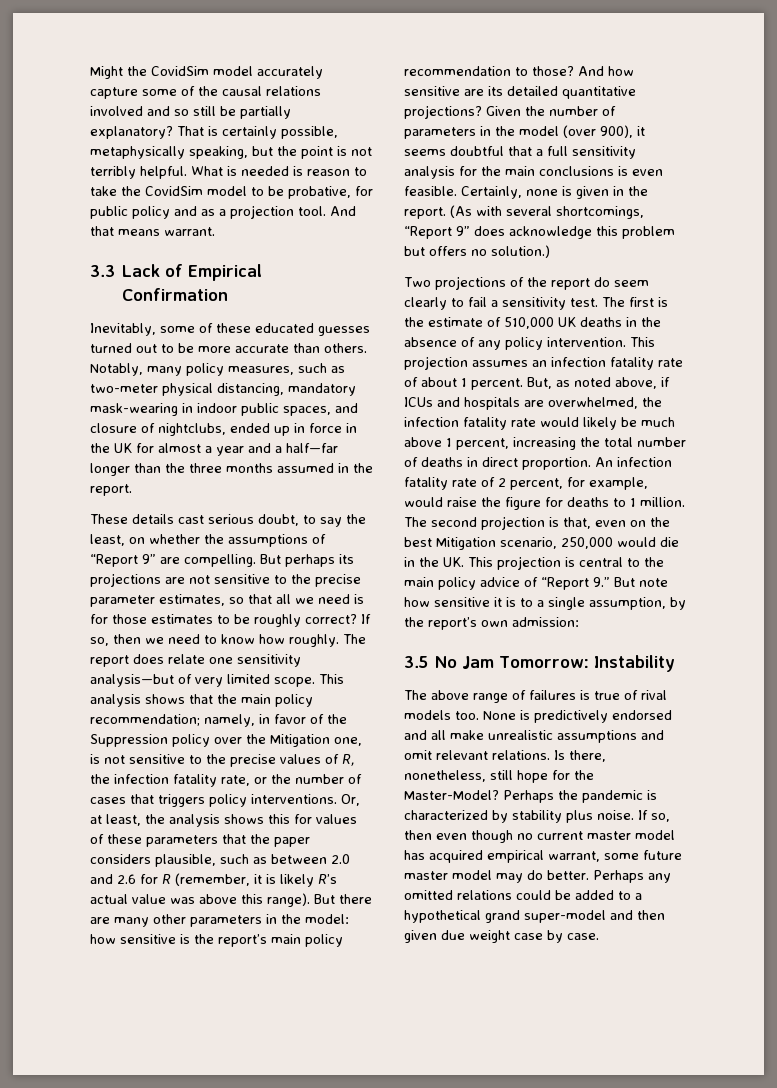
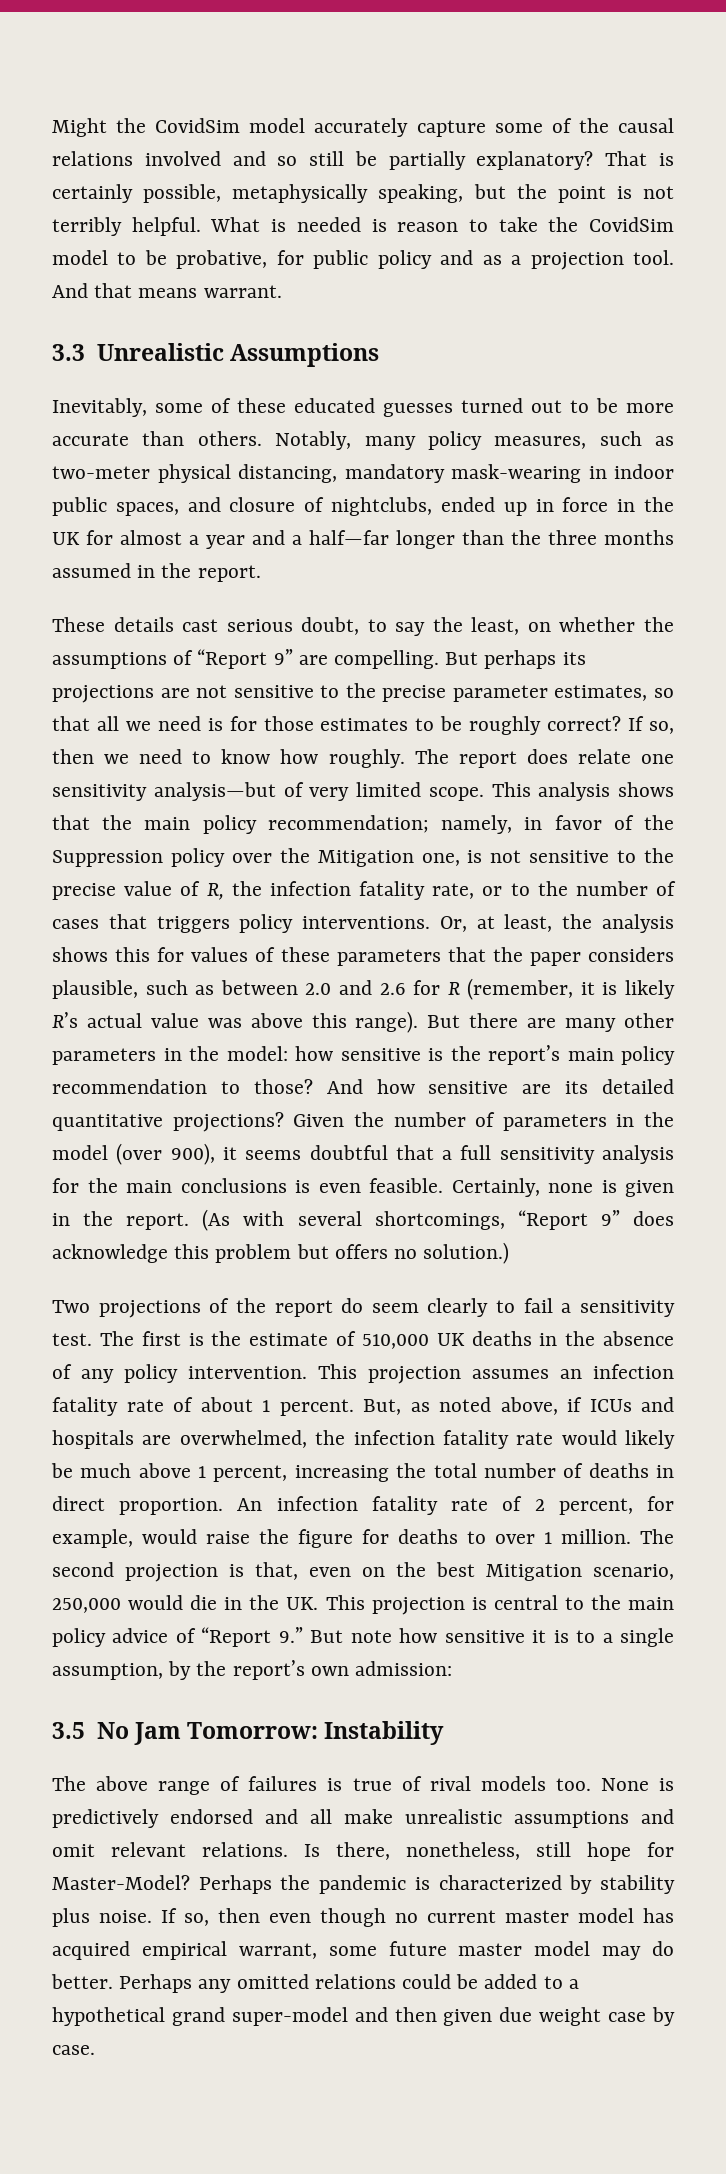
- 3.3 Lack of Empirical Confirmation
+ 3.3 Unrealistic Assumptions
- This analysis shows that the main policy recommendation; namely, in favor of the Suppression policy over the Mitigation one, is not sensitive to the precise values of R, the infection fatality rate, or the number of cases that triggers policy interventions.
+ This analysis shows that the main policy recommendation; namely, in favor of the Suppression policy over the Mitigation one, is not sensitive to the precise value of R, the infection fatality rate, or to the number of cases that triggers policy interventions.
- An infection fatality rate of 2 percent, for example, would raise the figure for deaths to 1 million.
+ An infection fatality rate of 2 percent, for example, would raise the figure for deaths to over 1 million.
- Is there, nonetheless, still hope for the Master-Model?
+ Is there, nonetheless, still hope for Master-Model?

